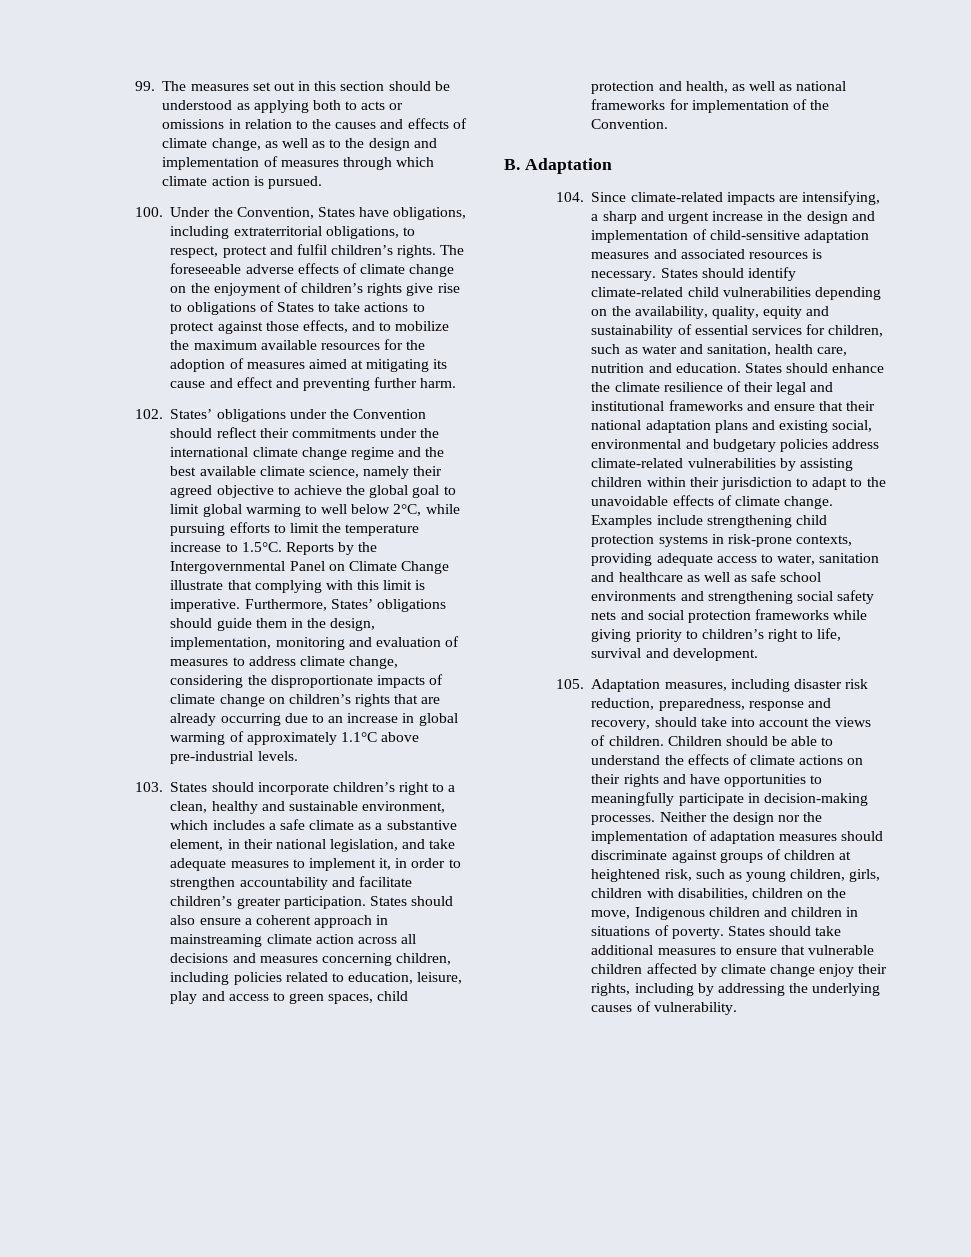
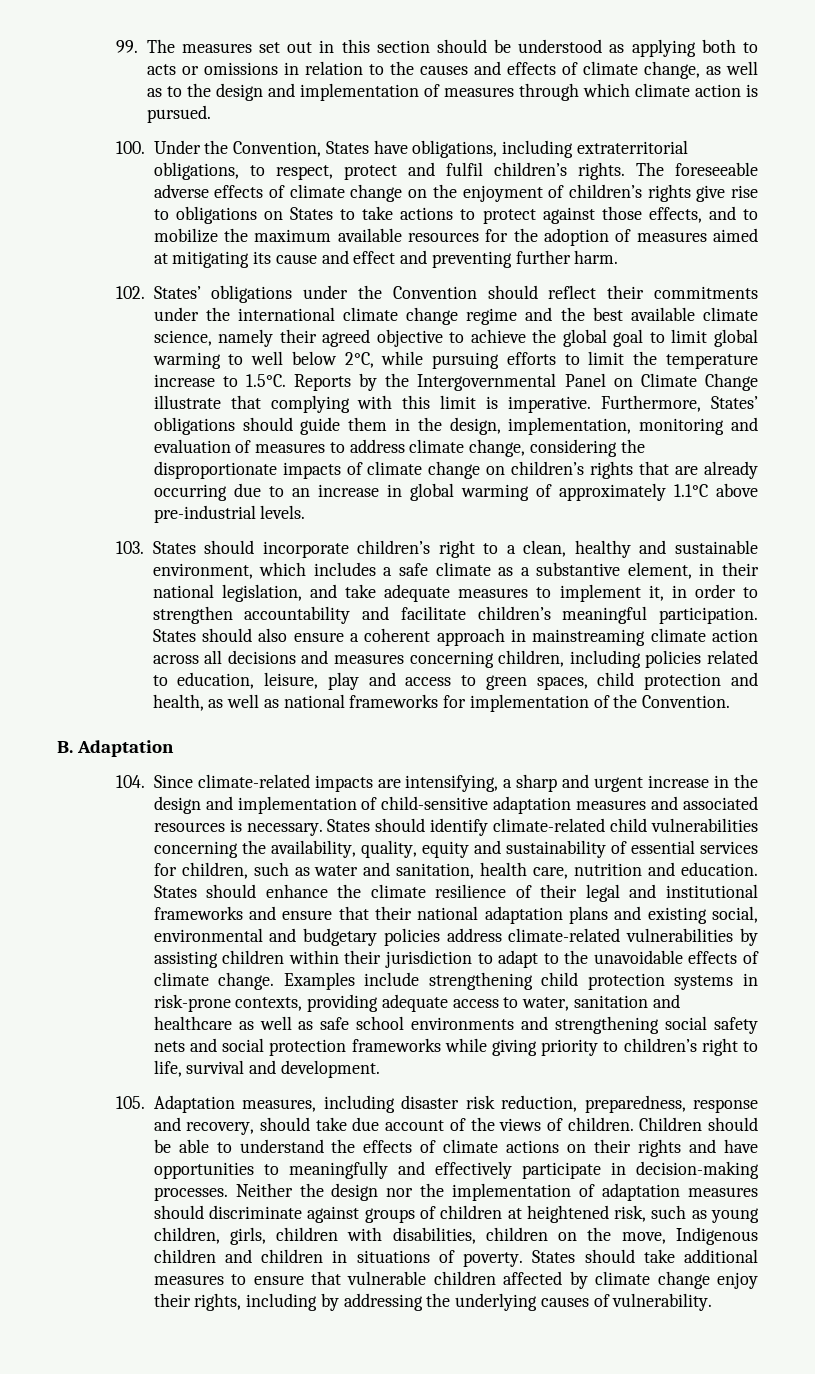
- The foreseeable adverse effects of climate change on the enjoyment of children’s rights give rise to obligations of States to take actions to protect against those effects, and to mobilize the maximum available resources for the adoption of measures aimed at mitigating its cause and effect and preventing further harm.
+ The foreseeable adverse effects of climate change on the enjoyment of children’s rights give rise to obligations on States to take actions to protect against those effects, and to mobilize the maximum available resources for the adoption of measures aimed at mitigating its cause and effect and preventing further harm.
- 103. States should incorporate children’s right to a clean, healthy and sustainable environment, which includes a safe climate as a substantive element, in their national legislation, and take adequate measures to implement it, in order to strengthen accountability and facilitate children’s greater participation.
+ 103. States should incorporate children’s right to a clean, healthy and sustainable environment, which includes a safe climate as a substantive element, in their national legislation, and take adequate measures to implement it, in order to strengthen accountability and facilitate children’s meaningful participation.
- States should identify climate-related child vulnerabilities depending on the availability, quality, equity and sustainability of essential services for children, such as water and sanitation, health care, nutrition and education.
+ States should identify climate-related child vulnerabilities concerning the availability, quality, equity and sustainability of essential services for children, such as water and sanitation, health care, nutrition and education.
- 105. Adaptation measures, including disaster risk reduction, preparedness, response and recovery, should take into account the views of children.
+ 105. Adaptation measures, including disaster risk reduction, preparedness, response and recovery, should take due account of the views of children.
- Children should be able to understand the effects of climate actions on their rights and have opportunities to meaningfully participate in decision-making processes.
+ Children should be able to understand the effects of climate actions on their rights and have opportunities to meaningfully and effectively participate in decision-making processes.

